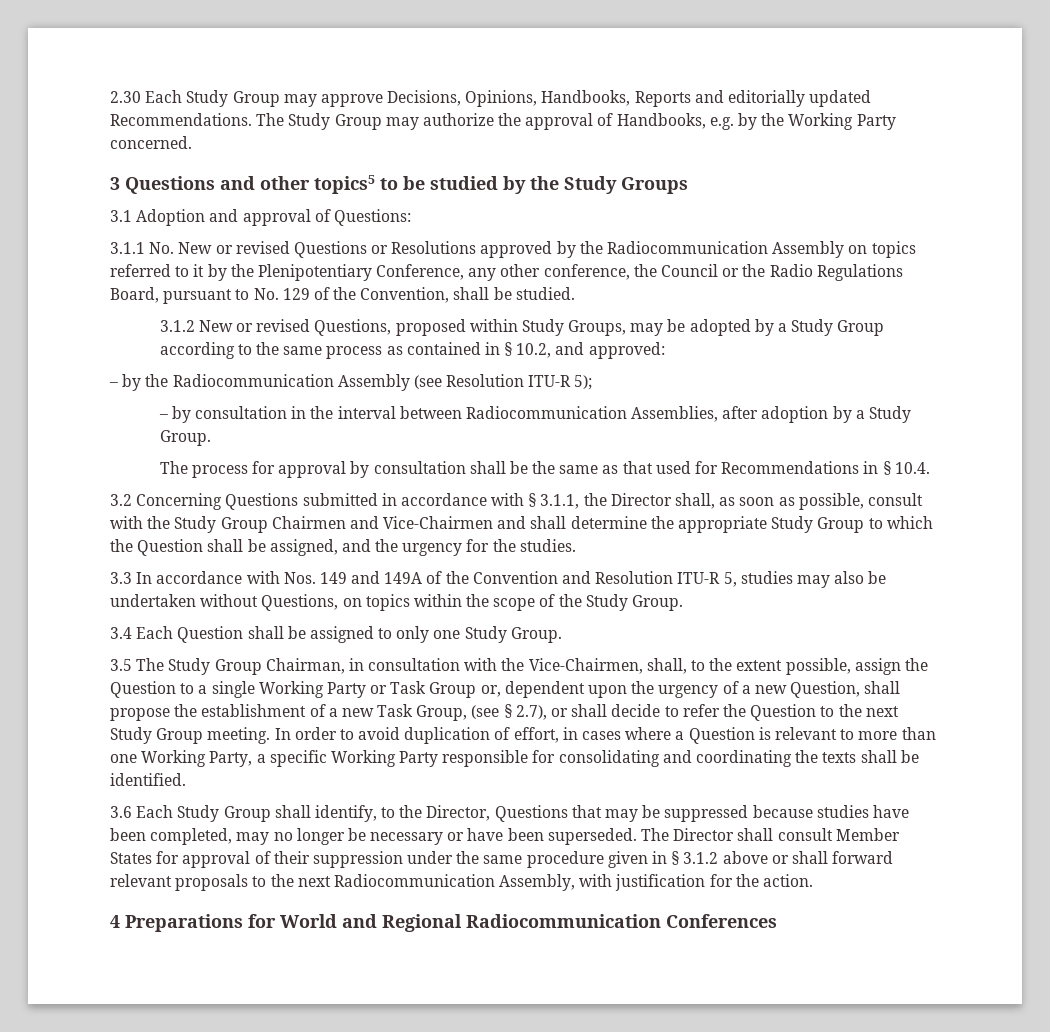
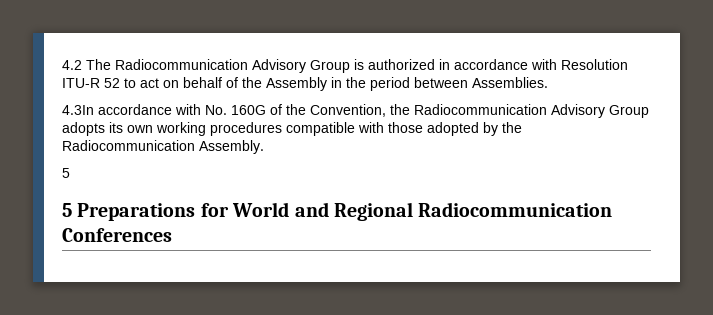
- 2.30 Each Study Group may approve Decisions, Opinions, Handbooks, Reports and editorially updated Recommendations. The Study Group may authorize the approval of Handbooks, e.g. by the Working Party concerned.
- 3 Questions and other topics5 to be studied by the Study Groups
- 3.1 Adoption and approval of Questions:
- 3.1.1 No. New or revised Questions or Resolutions approved by the Radiocommunication Assembly on topics referred to it by the Plenipotentiary Conference, any other conference, the Council or the Radio Regulations Board, pursuant to No. 129 of the Convention, shall be studied.
- 3.1.2 New or revised Questions, proposed within Study Groups, may be adopted by a Study Group according to the same process as contained in § 10.2, and approved:
- – by the Radiocommunication Assembly (see Resolution ITU-R 5);
- – by consultation in the interval between Radiocommunication Assemblies, after adoption by a Study Group.
- The process for approval by consultation shall be the same as that used for Recommendations in § 10.4.
- 3.2 Concerning Questions submitted in accordance with § 3.1.1, the Director shall, as soon as possible, consult with the Study Group Chairmen and Vice-Chairmen and shall determine the appropriate Study Group to which the Question shall be assigned, and the urgency for the studies.
- 3.3 In accordance with Nos. 149 and 149A of the Convention and Resolution ITU-R 5, studies may also be undertaken without Questions, on topics within the scope of the Study Group.
- 3.4 Each Question shall be assigned to only one Study Group.
- 3.5 The Study Group Chairman, in consultation with the Vice-Chairmen, shall, to the extent possible, assign the Question to a single Working Party or Task Group or, dependent upon the urgency of a new Question, shall propose the establishment of a new Task Group, (see § 2.7), or shall decide to refer the Question to the next Study Group meeting. In order to avoid duplication of effort, in cases where a Question is relevant to more than one Working Party, a specific Working Party responsible for consolidating and coordinating the texts shall be identified.
- 3.6 Each Study Group shall identify, to the Director, Questions that may be suppressed because studies have been completed, may no longer be necessary or have been superseded. The Director shall consult Member States for approval of their suppression under the same procedure given in § 3.1.2 above or shall forward relevant proposals to the next Radiocommunication Assembly, with justification for the action.
- 4 Preparations for World and Regional Radiocommunication Conferences
+ 4.2 The Radiocommunication Advisory Group is authorized in accordance with Resolution ITU-R 52 to act on behalf of the Assembly in the period between Assemblies.
+ 4.3In accordance with No. 160G of the Convention, the Radiocommunication Advisory Group adopts its own working procedures compatible with those adopted by the Radiocommunication Assembly.
+ 5
+ 5 Preparations for World and Regional Radiocommunication Conferences

